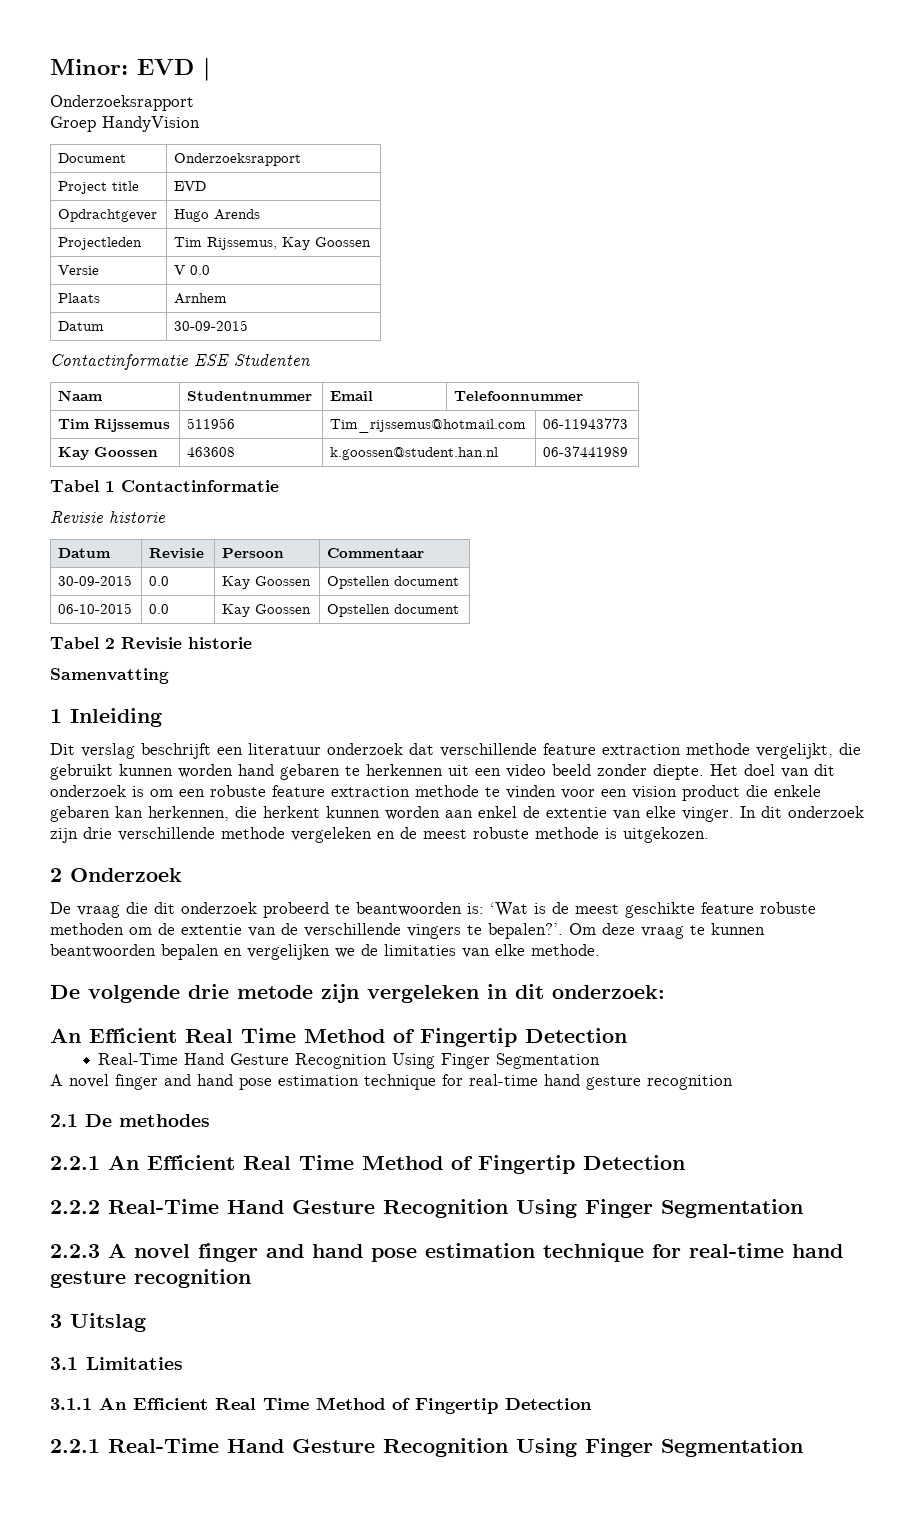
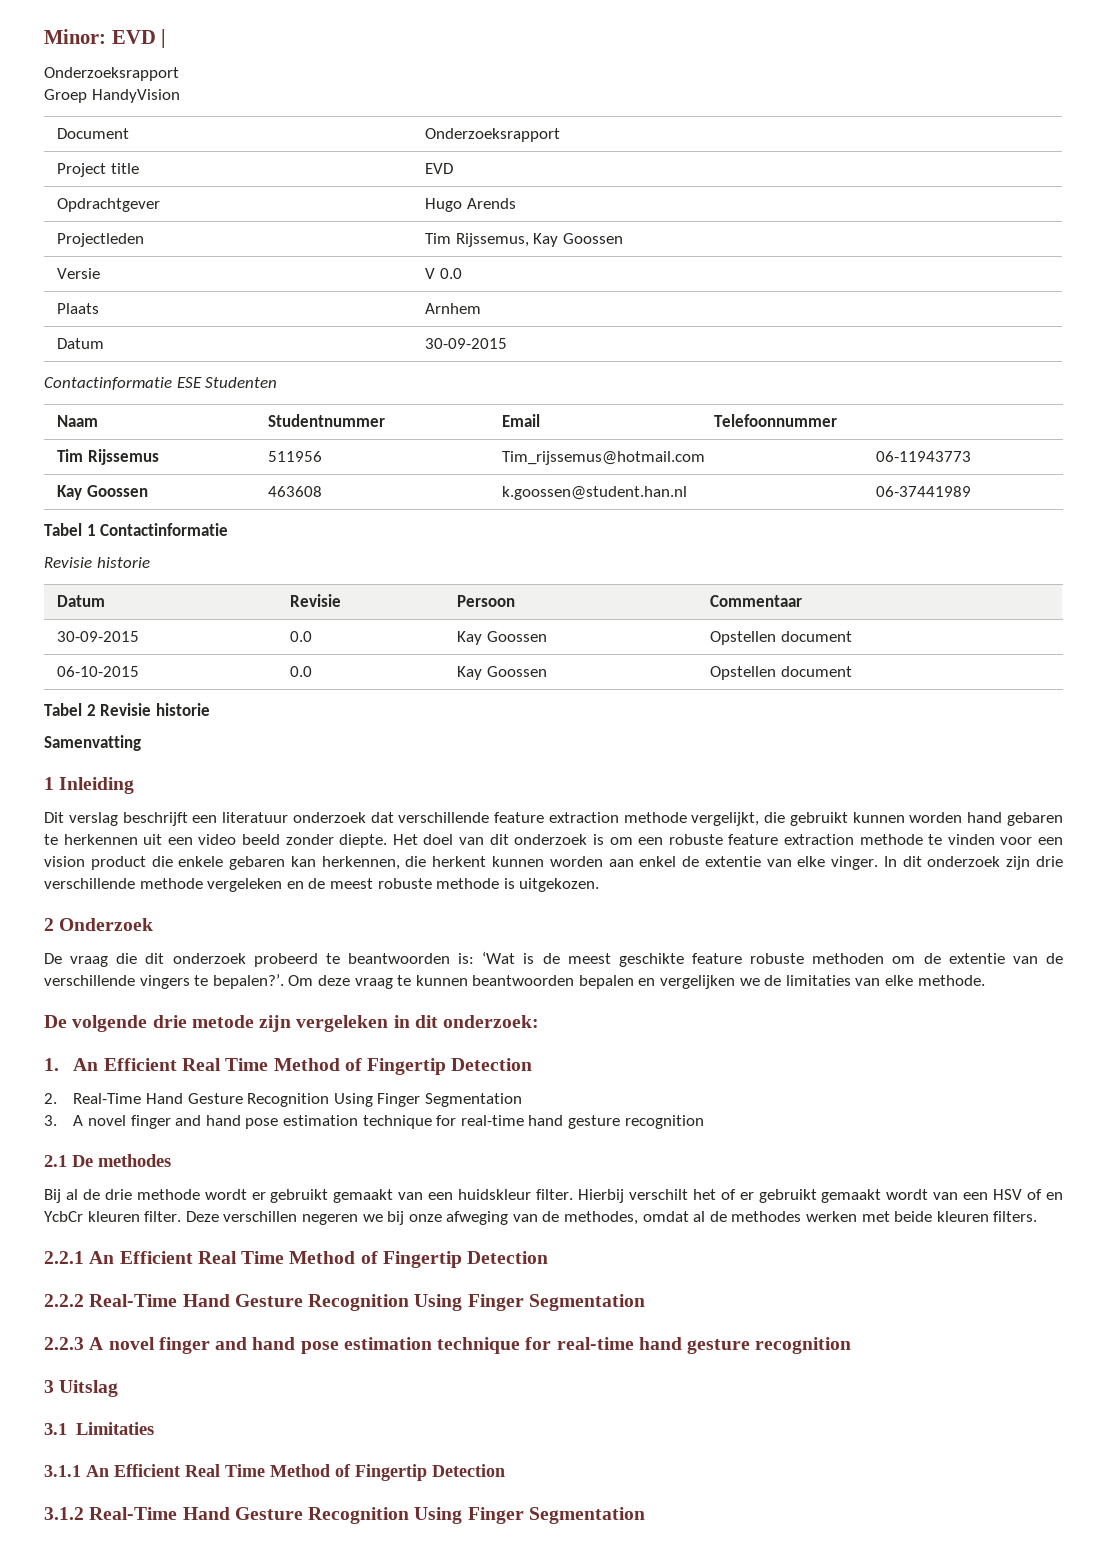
  De volgende drie metode zijn vergeleken in dit onderzoek:
- An Efficient Real Time Method of Fingertip Detection
- Real-Time Hand Gesture Recognition Using Finger Segmentation
- A novel finger and hand pose estimation technique for real-time hand gesture recognition
+ 1. An Efficient Real Time Method of Fingertip Detection
+ 2. Real-Time Hand Gesture Recognition Using Finger Segmentation
+ 3. A novel finger and hand pose estimation technique for real-time hand gesture recognition
+ Bij al de drie methode wordt er gebruikt gemaakt van een huidskleur filter. Hierbij verschilt het of er gebruikt gemaakt wordt van een HSV of en YcbCr kleuren filter. Deze verschillen negeren we bij onze afweging van de methodes, omdat al de methodes werken met beide kleuren filters.
- 2.2.1 Real-Time Hand Gesture Recognition Using Finger Segmentation
+ 3.1.2 Real-Time Hand Gesture Recognition Using Finger Segmentation

